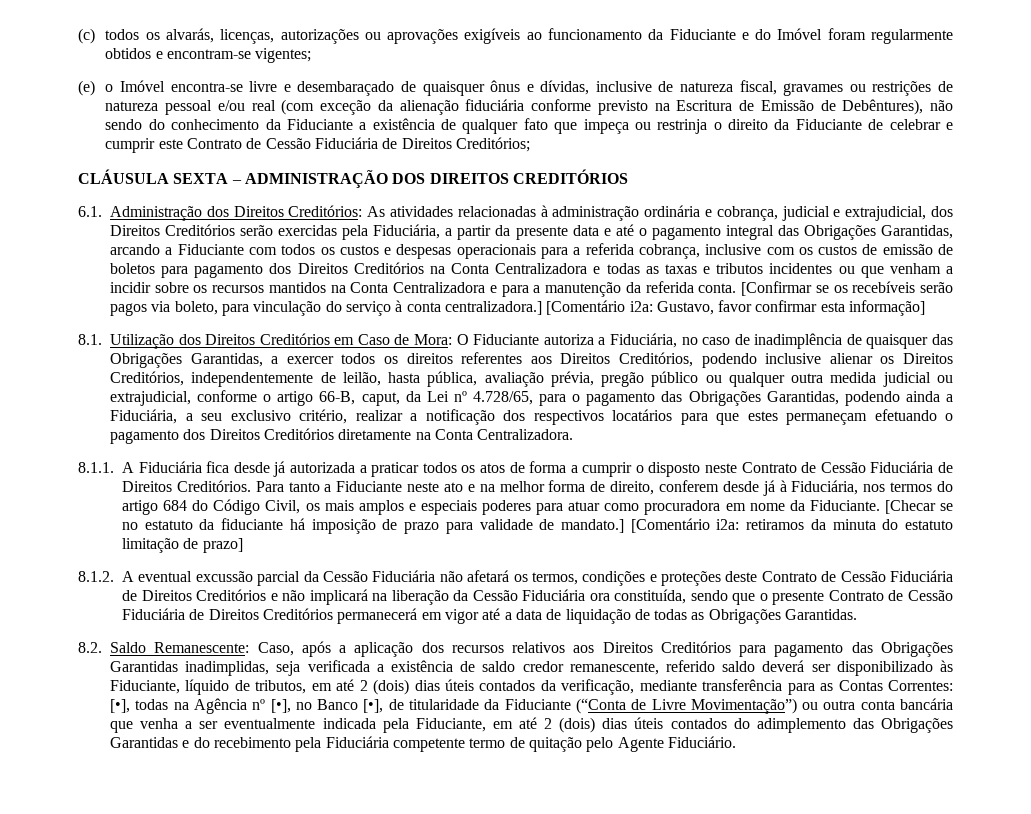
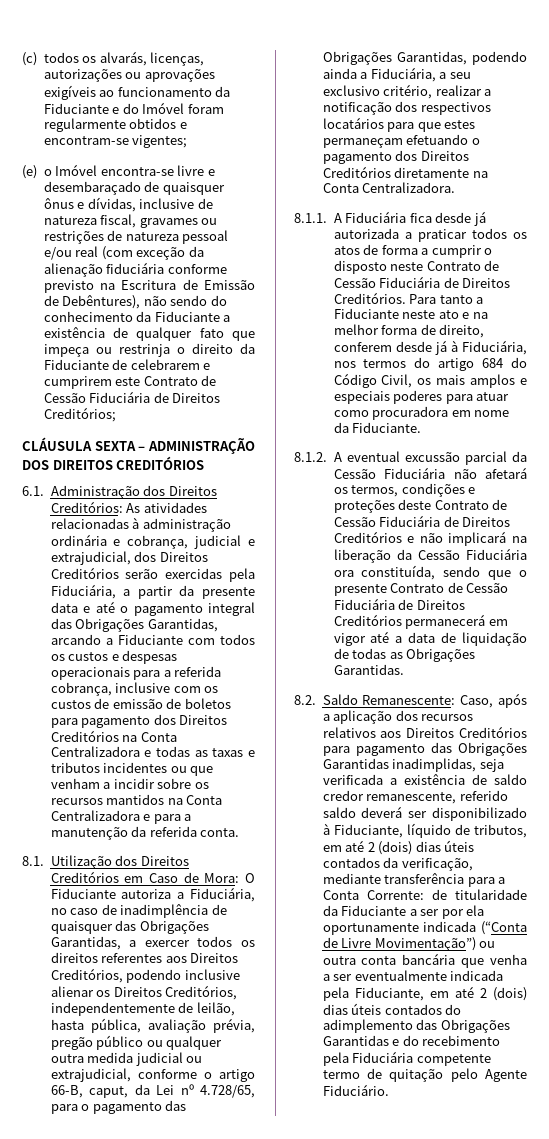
- (e) o Imóvel encontra-se livre e desembaraçado de quaisquer ônus e dívidas, inclusive de natureza fiscal, gravames ou restrições de natureza pessoal e/ou real (com exceção da alienação fiduciária conforme previsto na Escritura de Emissão de Debêntures), não sendo do conhecimento da Fiduciante a existência de qualquer fato que impeça ou restrinja o direito da Fiduciante de celebrar e cumprir este Contrato de Cessão Fiduciária de Direitos Creditórios;
+ (e) o Imóvel encontra-se livre e desembaraçado de quaisquer ônus e dívidas, inclusive de natureza fiscal, gravames ou restrições de natureza pessoal e/ou real (com exceção da alienação fiduciária conforme previsto na Escritura de Emissão de Debêntures), não sendo do conhecimento da Fiduciante a existência de qualquer fato que impeça ou restrinja o direito da Fiduciante de celebrarem e cumprirem este Contrato de Cessão Fiduciária de Direitos Creditórios;
- [Confirmar se os recebíveis serão pagos via boleto, para vinculação do serviço à conta centralizadora.] [Comentário i2a: Gustavo, favor confirmar esta informação]
- [Checar se no estatuto da fiduciante há imposição de prazo para validade de mandato.] [Comentário i2a: retiramos da minuta do estatuto limitação de prazo]
- Caso, após a aplicação dos recursos relativos aos Direitos Creditórios para pagamento das Obrigações Garantidas inadimplidas, seja verificada a existência de saldo credor remanescente, referido saldo deverá ser disponibilizado às Fiduciante, líquido de tributos, em até 2 (dois) dias úteis contados da verificação, mediante transferência para as Contas Correntes: [•], todas na Agência nº [•], no Banco [•], de titularidade da Fiduciante (“Conta de Livre Movimentação”) ou outra conta bancária que venha a ser eventualmente indicada pela Fiduciante, em até 2 (dois) dias úteis contados do adimplemento das Obrigações Garantidas e do recebimento pela Fiduciária competente termo de quitação pelo Agente Fiduciário.
+ Caso, após a aplicação dos recursos relativos aos Direitos Creditórios para pagamento das Obrigações Garantidas inadimplidas, seja verificada a existência de saldo credor remanescente, referido saldo deverá ser disponibilizado à Fiduciante, líquido de tributos, em até 2 (dois) dias úteis contados da verificação, mediante transferência para a Conta Corrente: de titularidade da Fiduciante a ser por ela oportunamente indicada (“Conta de Livre Movimentação”) ou outra conta bancária que venha a ser eventualmente indicada pela Fiduciante, em até 2 (dois) dias úteis contados do adimplemento das Obrigações Garantidas e do recebimento pela Fiduciária competente termo de quitação pelo Agente Fiduciário.

